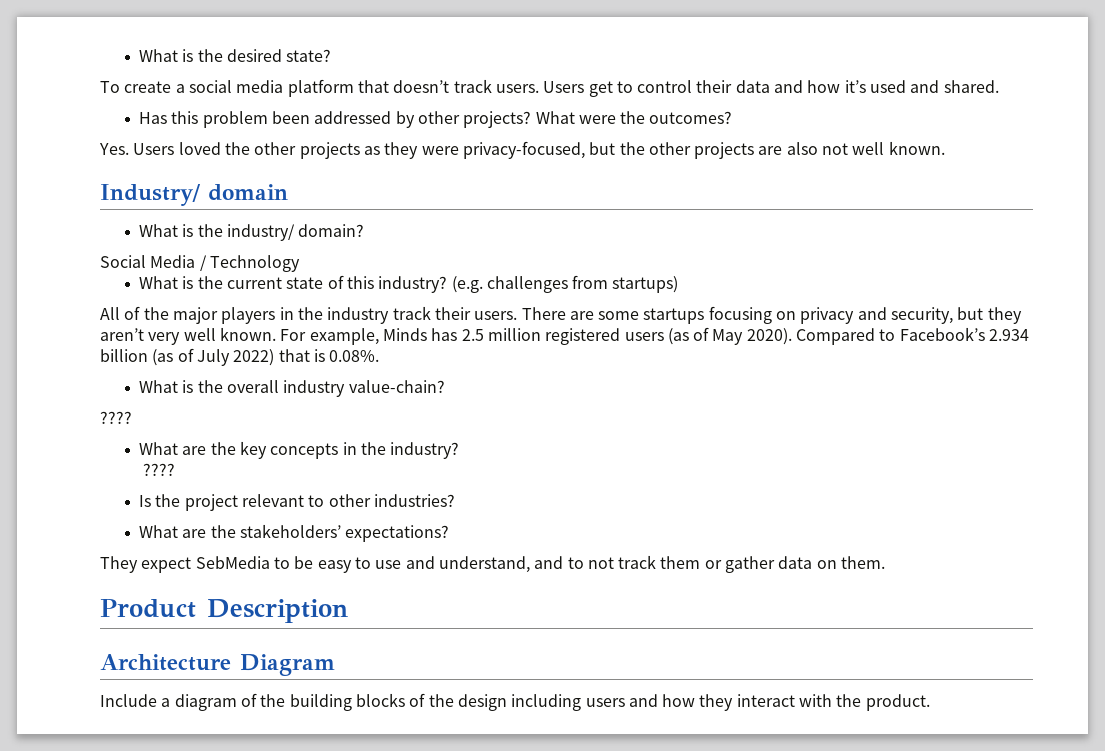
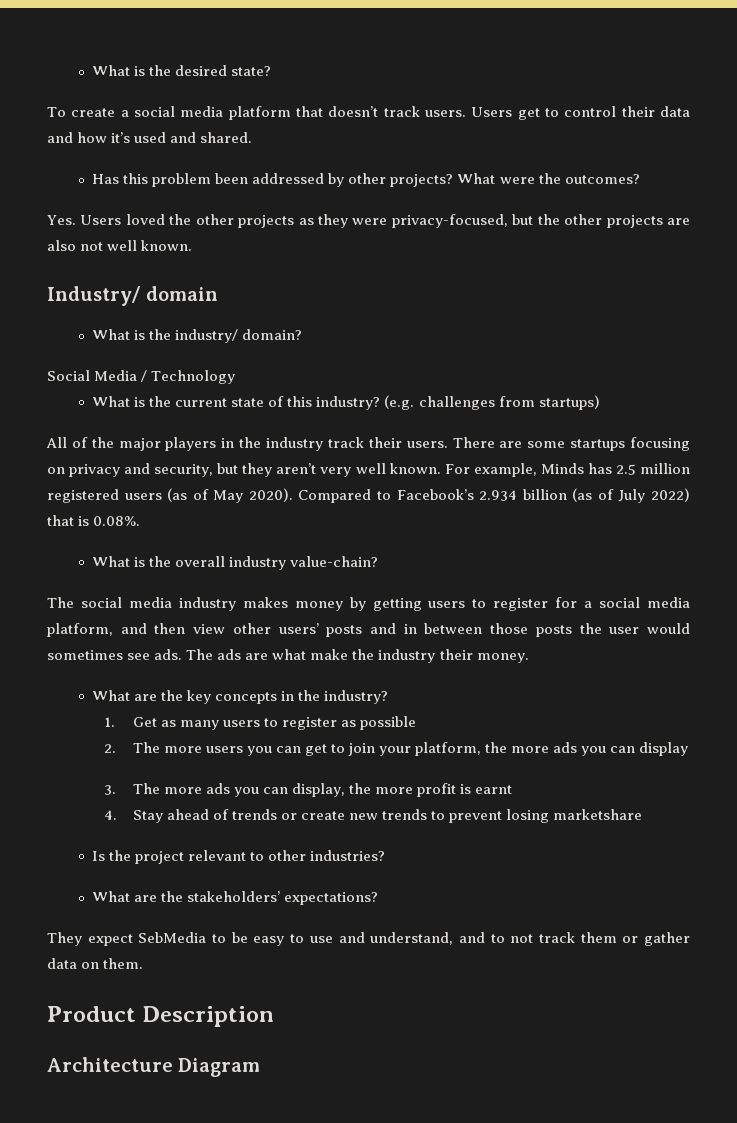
  What is the overall industry value-chain?
- ????
+ The social media industry makes money by getting users to register for a social media platform, and then view other users’ posts and in between those posts the user would sometimes see ads. The ads are what make the industry their money.
  What are the key concepts in the industry?
- ????
+ 1. Get as many users to register as possible
+ 2. The more users you can get to join your platform, the more ads you can display
+ 3. The more ads you can display, the more profit is earnt
+ 4. Stay ahead of trends or create new trends to prevent losing marketshare
- Include a diagram of the building blocks of the design including users and how they interact with the product.

